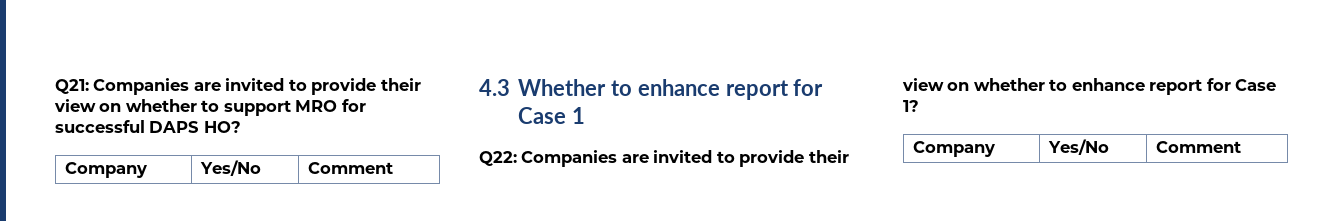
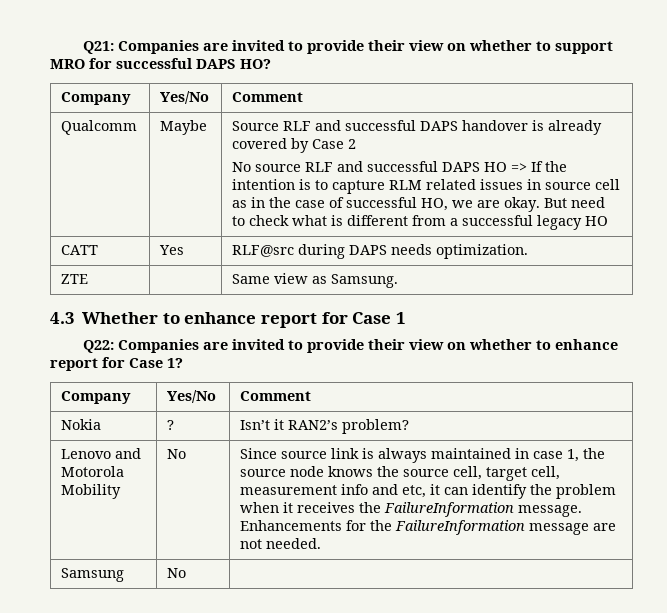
+ Qualcomm | Maybe | Source RLF and successful DAPS handover is already covered by Case 2
+ No source RLF and successful DAPS HO => If the intention is to capture RLM related issues in source cell as in the case of successful HO, we are okay. But need to check what is different from a successful legacy HO
+ CATT | Yes | RLF@src during DAPS needs optimization.
+ ZTE | | Same view as Samsung.
+ Nokia | ? | Isn’t it RAN2’s problem?
+ Lenovo and Motorola Mobility | No | Since source link is always maintained in case 1, the source node knows the source cell, target cell, measurement info and etc, it can identify the problem when it receives the FailureInformation message. Enhancements for the FailureInformation message are not needed.
+ Samsung | No |

